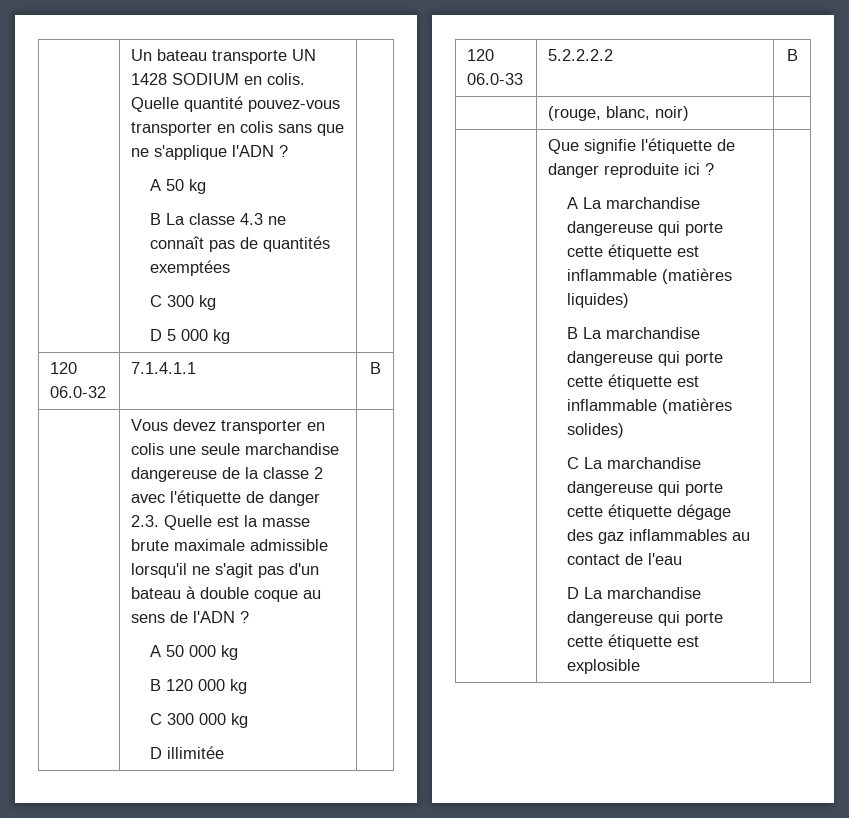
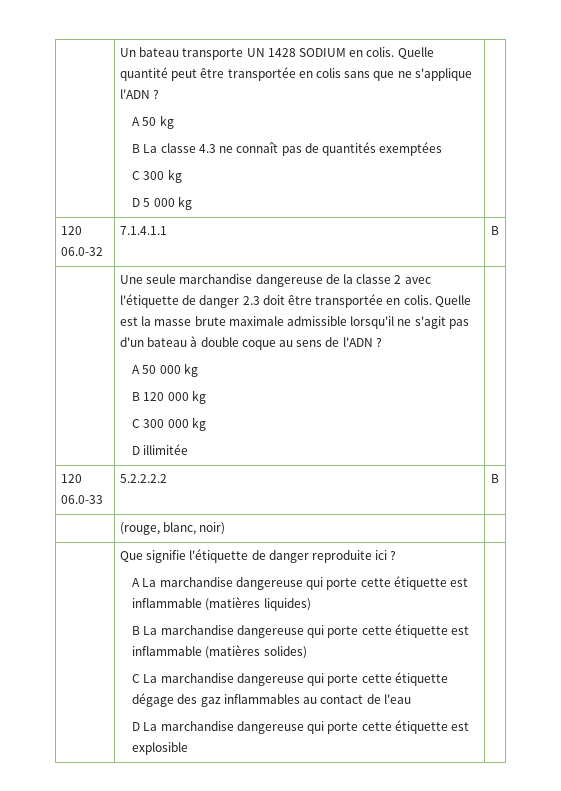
- Quelle quantité pouvez-vous transporter en colis sans que ne s'applique l'ADN ?
+ Quelle quantité peut être transportée en colis sans que ne s'applique l'ADN ?
- Vous devez transporter en colis une seule marchandise dangereuse de la classe 2 avec l'étiquette de danger 2.3. Quelle est la masse brute maximale admissible lorsqu'il ne s'agit pas d'un bateau à double coque au sens de l'ADN ?
+ Une seule marchandise dangereuse de la classe 2 avec l'étiquette de danger 2.3 doit être transportée en colis. Quelle est la masse brute maximale admissible lorsqu'il ne s'agit pas d'un bateau à double coque au sens de l'ADN ?

